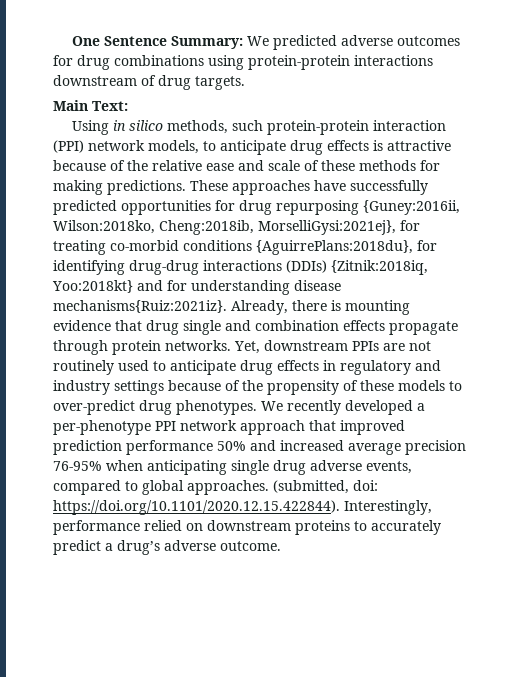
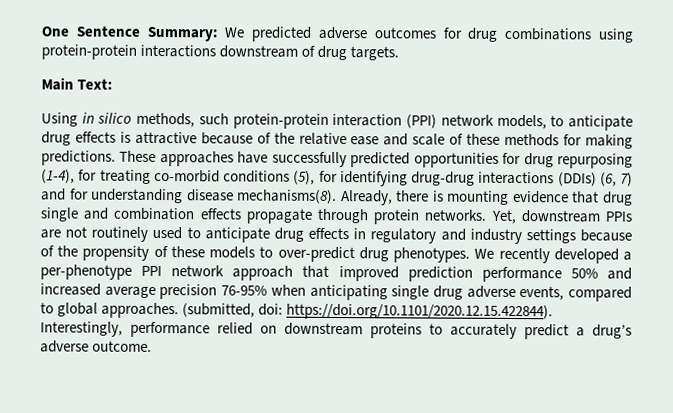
- These approaches have successfully predicted opportunities for drug repurposing {Guney:2016ii, Wilson:2018ko, Cheng:2018ib, MorselliGysi:2021ej}, for treating co-morbid conditions {AguirrePlans:2018du}, for identifying drug-drug interactions (DDIs) {Zitnik:2018iq, Yoo:2018kt} and for understanding disease mechanisms{Ruiz:2021iz}.
+ These approaches have successfully predicted opportunities for drug repurposing (1-4), for treating co-morbid conditions (5), for identifying drug-drug interactions (DDIs) (6, 7) and for understanding disease mechanisms(8).

